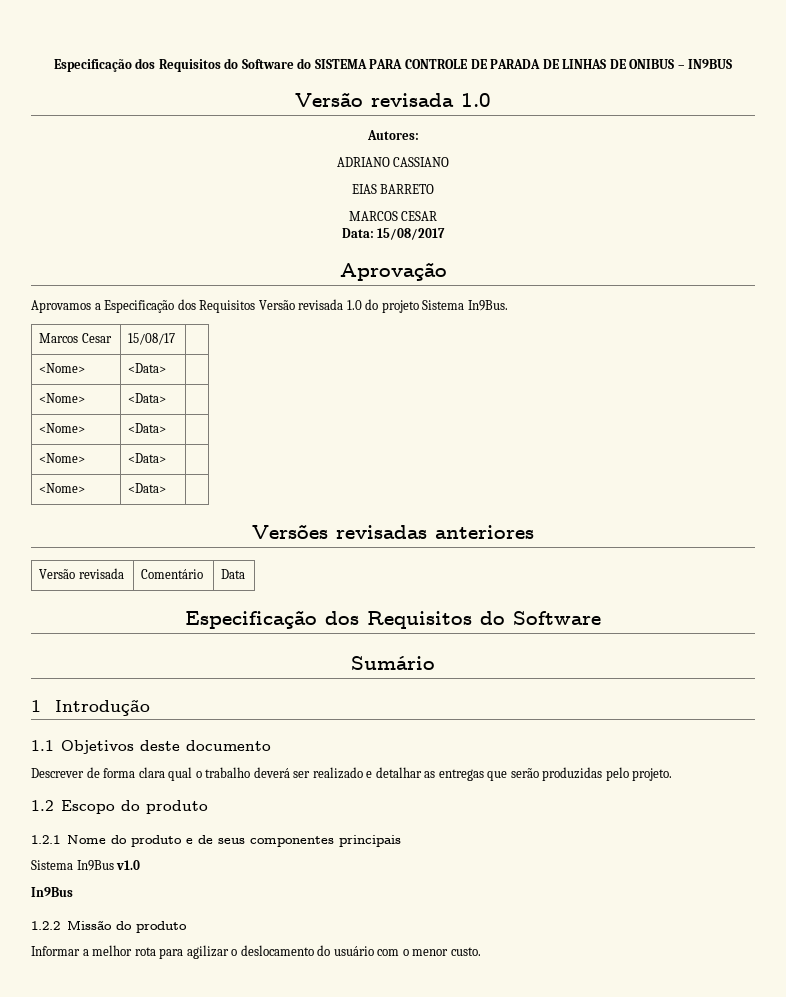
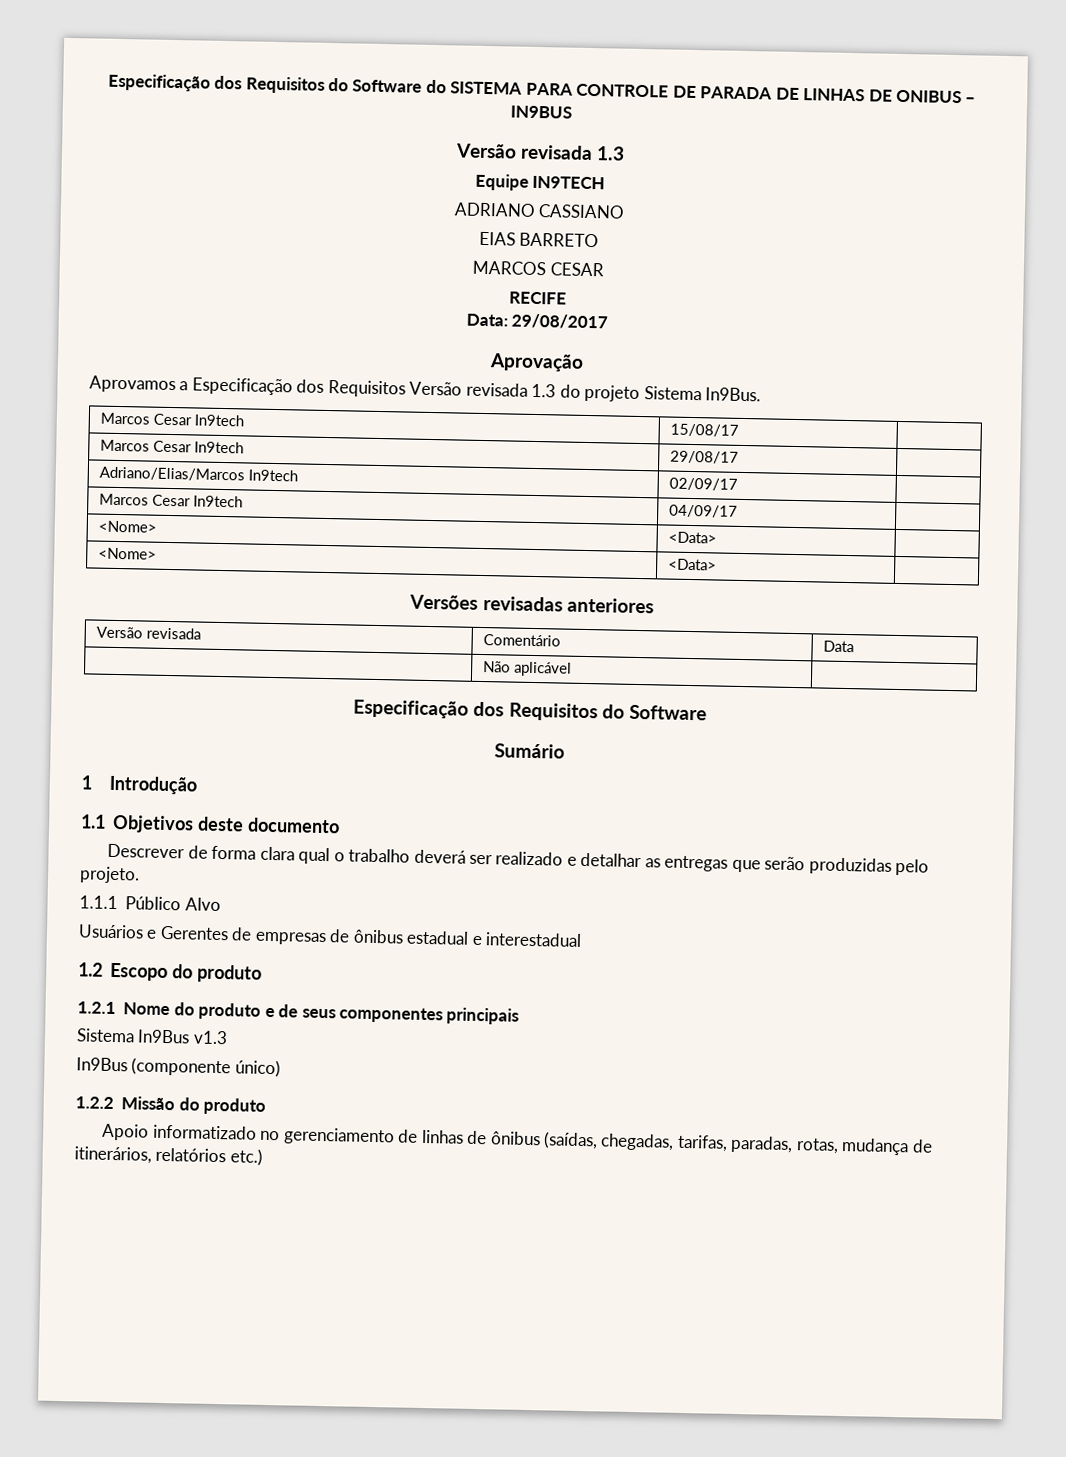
  Especificação dos Requisitos do Software do SISTEMA PARA CONTROLE DE PARADA DE LINHAS DE ONIBUS – IN9BUS
- Versão revisada 1.0
- Autores:
+ Versão revisada 1.3
+ Equipe IN9TECH
+ RECIFE
- Data: 15/08/2017
+ Data: 29/08/2017
- Aprovamos a Especificação dos Requisitos Versão revisada 1.0 do projeto Sistema In9Bus.
+ Aprovamos a Especificação dos Requisitos Versão revisada 1.3 do projeto Sistema In9Bus.
- Marcos Cesar | 15/08/17 |
- <Nome> | <Data> |
- <Nome> | <Data> |
- <Nome> | <Data> |
+ Marcos Cesar In9tech | 15/08/17 |
+ Marcos Cesar In9tech | 29/08/17 |
+ Adriano/Elias/Marcos In9tech | 02/09/17 |
+ Marcos Cesar In9tech | 04/09/17 |
+ | Não aplicável |
+ 1.1.1 Público Alvo
+ Usuários e Gerentes de empresas de ônibus estadual e interestadual
- Sistema In9Bus v1.0
- In9Bus
+ Sistema In9Bus v1.3
+ In9Bus (componente único)
- Informar a melhor rota para agilizar o deslocamento do usuário com o menor custo.
+ Apoio informatizado no gerenciamento de linhas de ônibus (saídas, chegadas, tarifas, paradas, rotas, mudança de itinerários, relatórios etc.)

